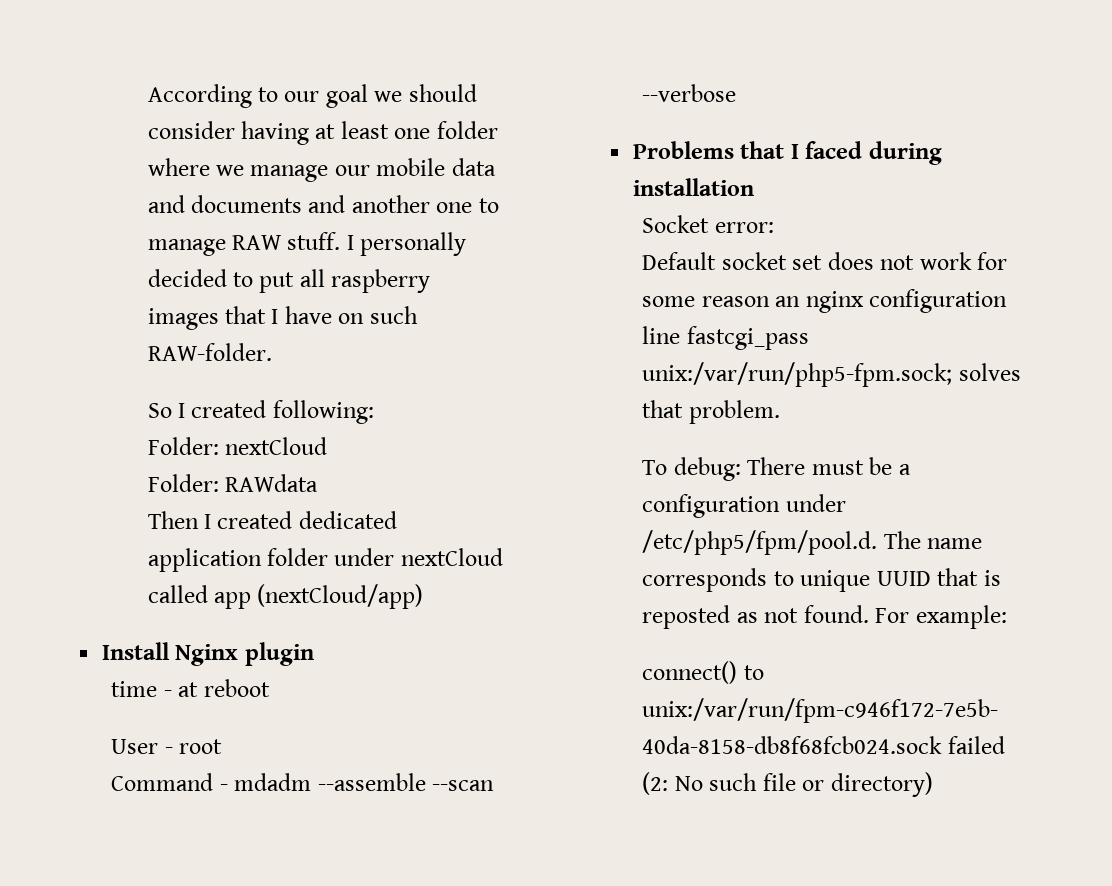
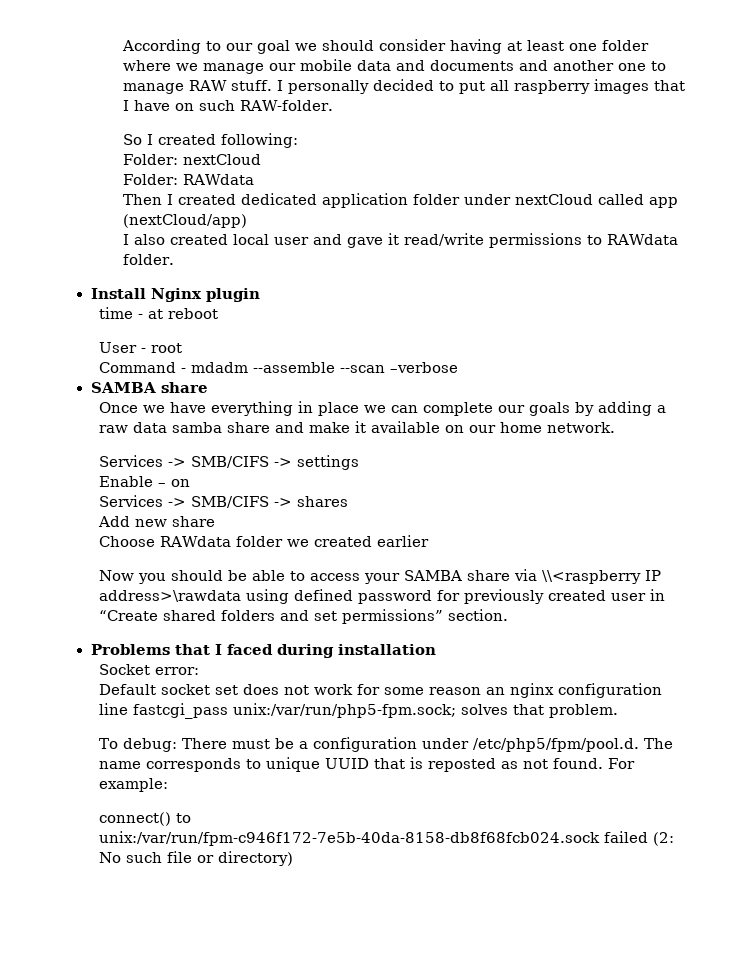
+ I also created local user and gave it read/write permissions to RAWdata folder.
- Command - mdadm --assemble --scan --verbose
+ Command - mdadm --assemble --scan –verbose
+ SAMBA share
+ Once we have everything in place we can complete our goals by adding a raw data samba share and make it available on our home network.
+ Services -> SMB/CIFS -> settings
+ Enable – on
+ Services -> SMB/CIFS -> shares
+ Add new share
+ Choose RAWdata folder we created earlier
+ Now you should be able to access your SAMBA share via \\<raspberry IP address>\rawdata using defined password for previously created user in “Create shared folders and set permissions” section.

